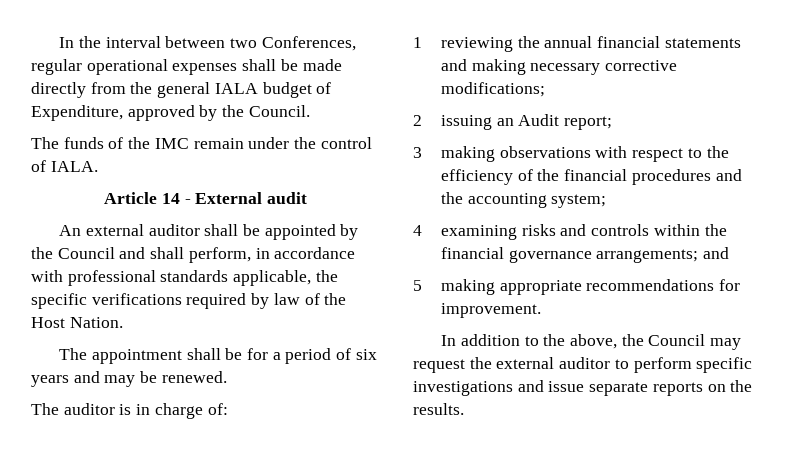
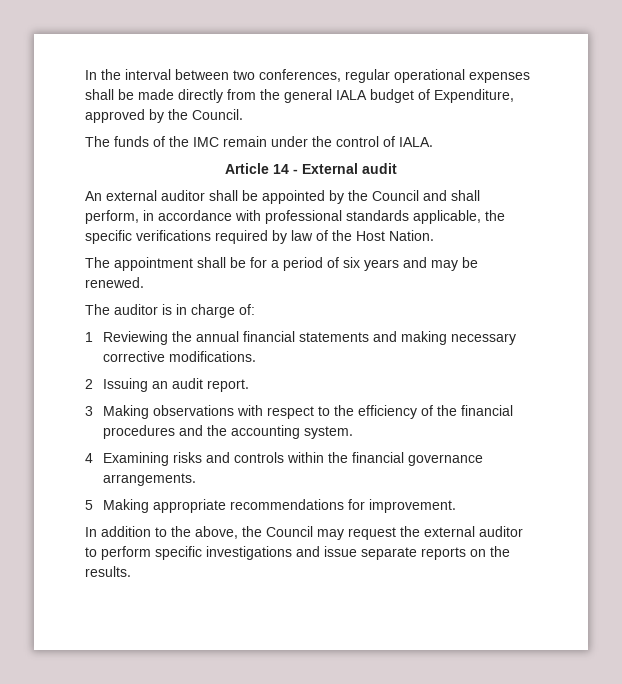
- In the interval between two Conferences, regular operational expenses shall be made directly from the general IALA budget of Expenditure, approved by the Council.
+ In the interval between two conferences, regular operational expenses shall be made directly from the general IALA budget of Expenditure, approved by the Council.
- 1 reviewing the annual financial statements and making necessary corrective modifications;
+ 1 Reviewing the annual financial statements and making necessary corrective modifications.
- 2 issuing an Audit report;
+ 2 Issuing an audit report.
- 3 making observations with respect to the efficiency of the financial procedures and the accounting system;
+ 3 Making observations with respect to the efficiency of the financial procedures and the accounting system.
- 4 examining risks and controls within the financial governance arrangements; and
+ 4 Examining risks and controls within the financial governance arrangements.
- 5 making appropriate recommendations for improvement.
+ 5 Making appropriate recommendations for improvement.

